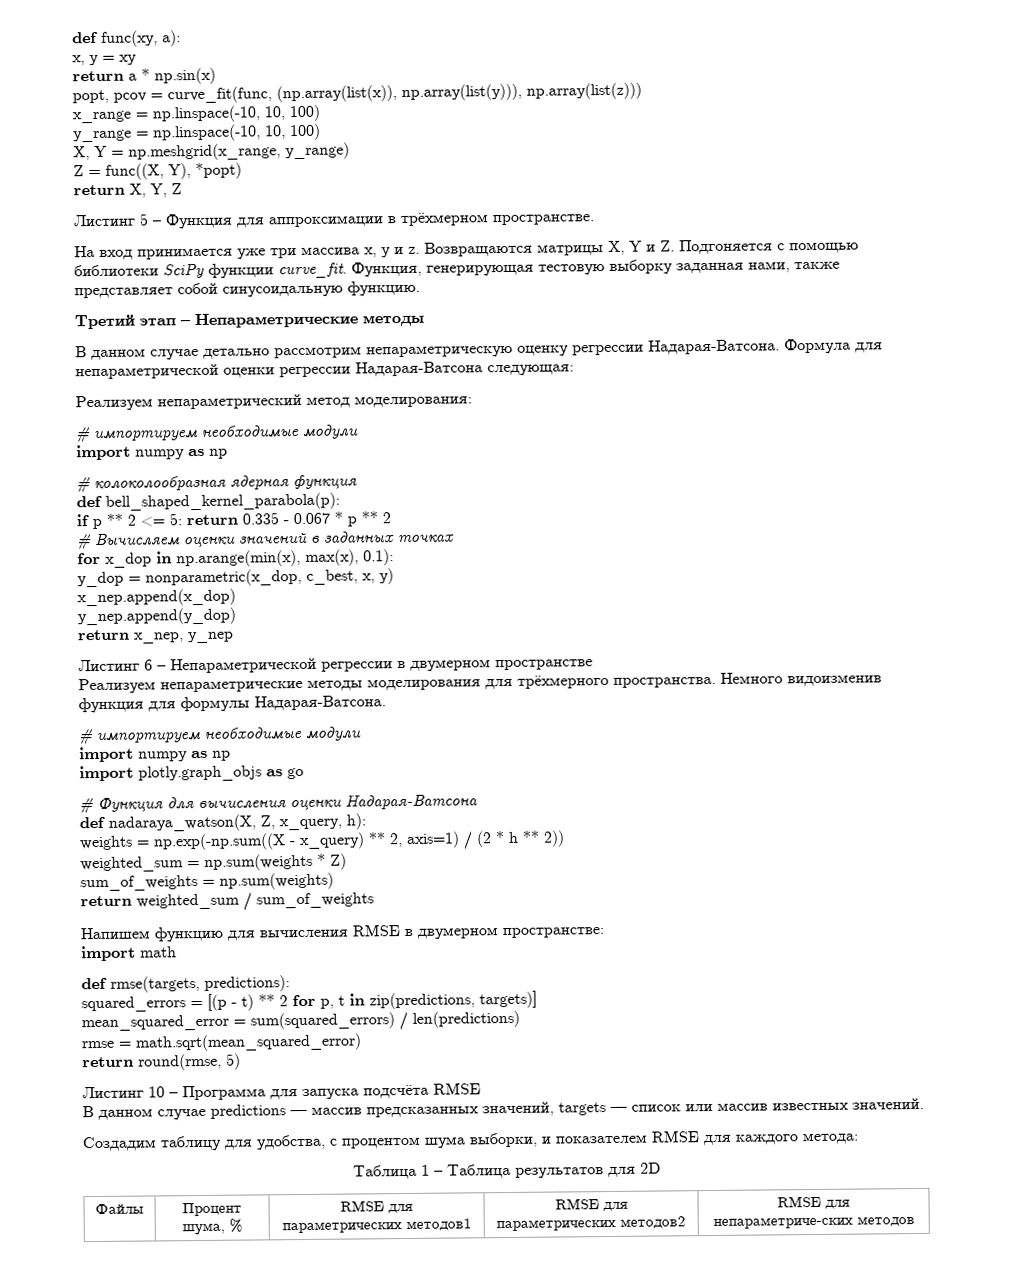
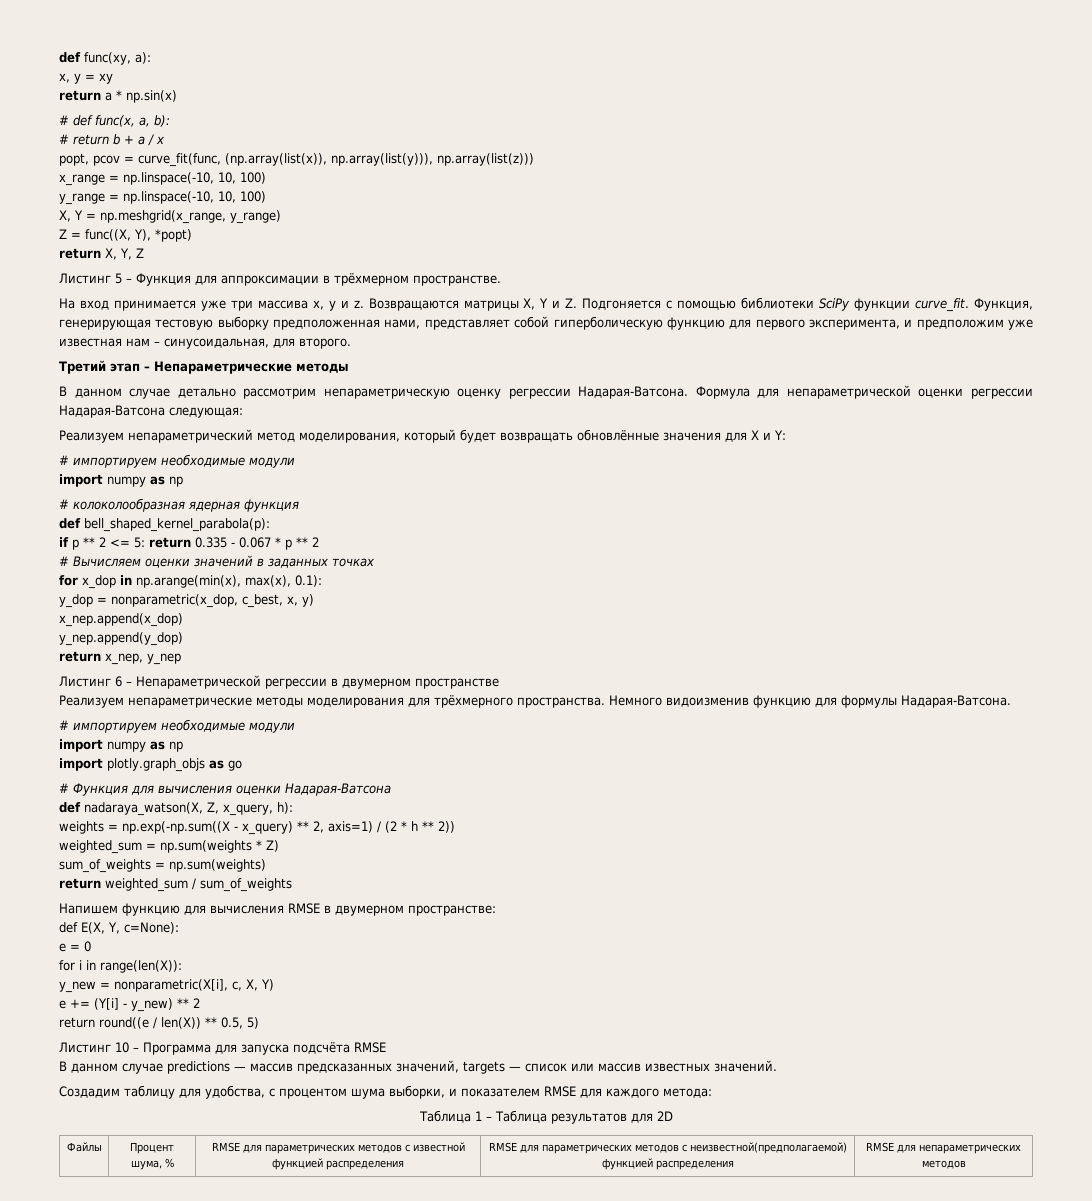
+ # def func(x, a, b):
+ # return b + a / x
- Функция, генерирующая тестовую выборку заданная нами, также представляет собой синусоидальную функцию.
+ Функция, генерирующая тестовую выборку предположенная нами, представляет собой гиперболическую функцию для первого эксперимента, и предположим уже известная нам – синусоидальная, для второго.
- Реализуем непараметрический метод моделирования:
+ Реализуем непараметрический метод моделирования, который будет возвращать обновлённые значения для X и Y:
- Немного видоизменив функция для формулы Надарая-Ватсона.
+ Немного видоизменив функцию для формулы Надарая-Ватсона.
- import math
- def rmse(targets, predictions):
- squared_errors = [(p - t) ** 2 for p, t in zip(predictions, targets)]
- mean_squared_error = sum(squared_errors) / len(predictions)
- rmse = math.sqrt(mean_squared_error)
- return round(rmse, 5)
+ def E(X, Y, c=None):
+ e = 0
+ for i in range(len(X)):
+ y_new = nonparametric(X[i], c, X, Y)
+ e += (Y[i] - y_new) ** 2
+ return round((e / len(X)) ** 0.5, 5)
- Файлы | Процент шума, % | RMSE для параметрических методов1 | RMSE для параметрических методов2 | RMSE для непараметриче-ских методов
+ Файлы | Процент шума, % | RMSE для параметрических методов с известной функцией распределения | RMSE для параметрических методов с неизвестной(предполагаемой) функцией распределения | RMSE для непараметрических методов

